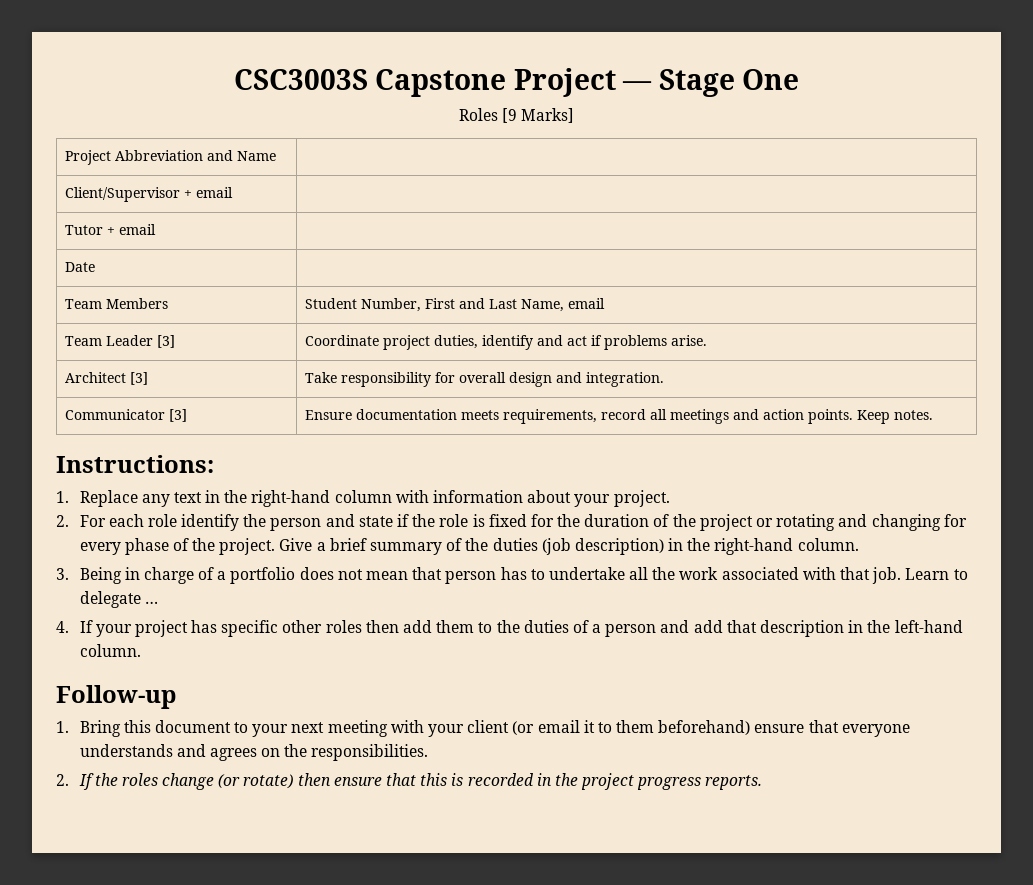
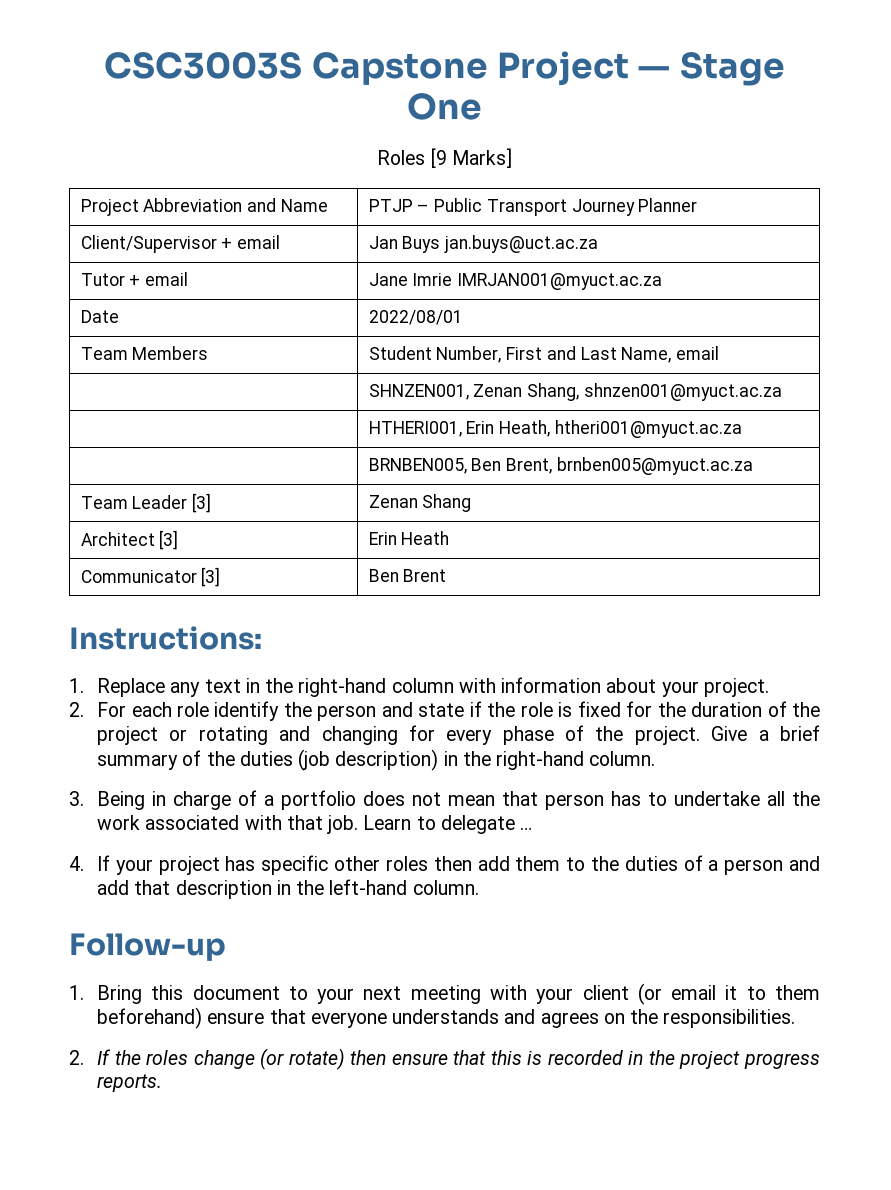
- Project Abbreviation and Name |
+ Project Abbreviation and Name | PTJP – Public Transport Journey Planner
- Client/Supervisor + email |
+ Client/Supervisor + email | Jan Buys jan.buys@uct.ac.za
- Tutor + email |
+ Tutor + email | Jane Imrie IMRJAN001@myuct.ac.za
- Date |
+ Date | 2022/08/01
- Team Leader [3] | Coordinate project duties, identify and act if problems arise.
- Architect [3] | Take responsibility for overall design and integration.
- Communicator [3] | Ensure documentation meets requirements, record all meetings and action points. Keep notes.
+ | SHNZEN001, Zenan Shang, shnzen001@myuct.ac.za
+ | HTHERI001, Erin Heath, htheri001@myuct.ac.za
+ | BRNBEN005, Ben Brent, brnben005@myuct.ac.za
+ Team Leader [3] | Zenan Shang
+ Architect [3] | Erin Heath
+ Communicator [3] | Ben Brent

